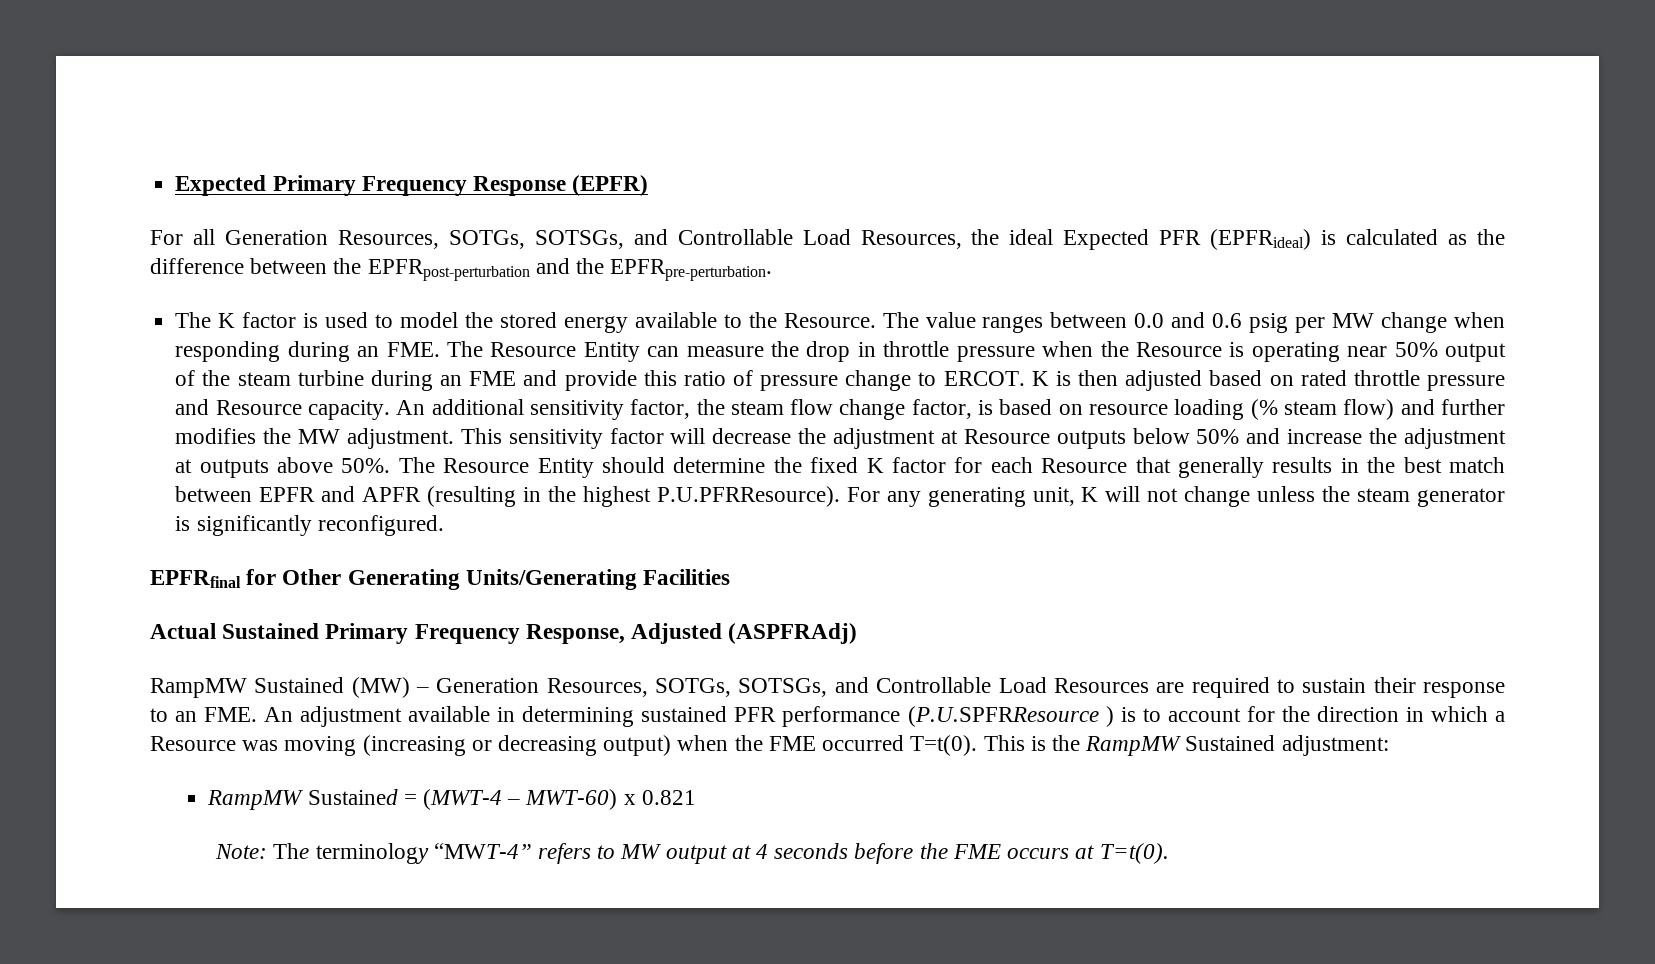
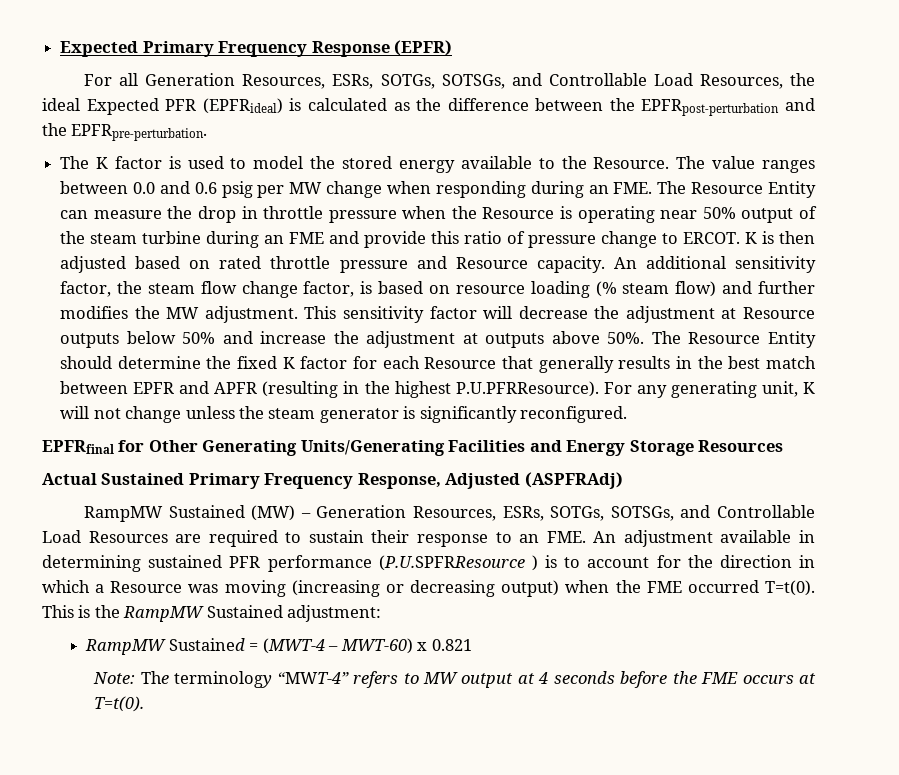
- For all Generation Resources, SOTGs, SOTSGs, and Controllable Load Resources, the ideal Expected PFR (EPFRideal) is calculated as the difference between the EPFRpost‐perturbation and the EPFRpre‐perturbation.
+ For all Generation Resources, ESRs, SOTGs, SOTSGs, and Controllable Load Resources, the ideal Expected PFR (EPFRideal) is calculated as the difference between the EPFRpost‐perturbation and the EPFRpre‐perturbation.
- EPFRfinal for Other Generating Units/Generating Facilities
+ EPFRfinal for Other Generating Units/Generating Facilities and Energy Storage Resources
- RampMW Sustained (MW) – Generation Resources, SOTGs, SOTSGs, and Controllable Load Resources are required to sustain their response to an FME. An adjustment available in determining sustained PFR performance (P.U.SPFRResource ) is to account for the direction in which a Resource was moving (increasing or decreasing output) when the FME occurred T=t(0).
+ RampMW Sustained (MW) – Generation Resources, ESRs, SOTGs, SOTSGs, and Controllable Load Resources are required to sustain their response to an FME. An adjustment available in determining sustained PFR performance (P.U.SPFRResource ) is to account for the direction in which a Resource was moving (increasing or decreasing output) when the FME occurred T=t(0).

